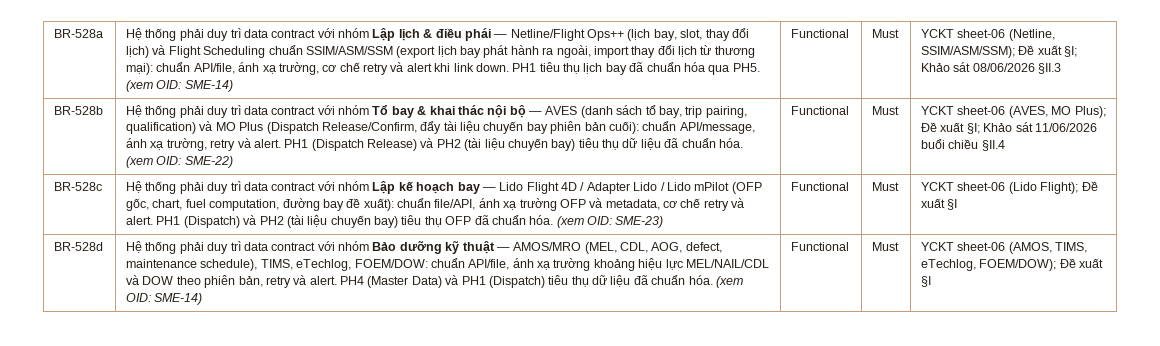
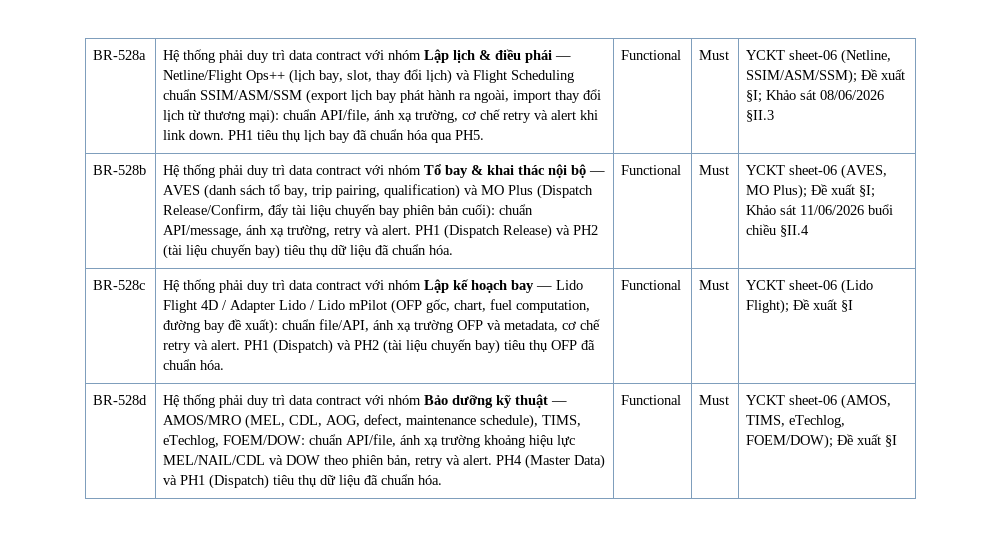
- PH1 tiêu thụ lịch bay đã chuẩn hóa qua PH5. (xem OID: SME-14)
+ PH1 tiêu thụ lịch bay đã chuẩn hóa qua PH5.
- (xem OID: SME-22)
- (xem OID: SME-23)
- PH4 (Master Data) và PH1 (Dispatch) tiêu thụ dữ liệu đã chuẩn hóa. (xem OID: SME-14)
+ PH4 (Master Data) và PH1 (Dispatch) tiêu thụ dữ liệu đã chuẩn hóa.

